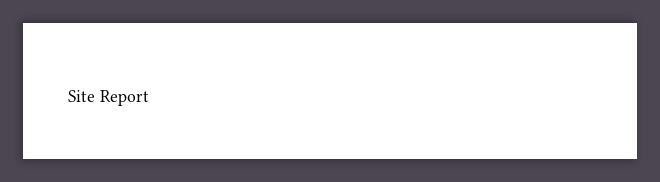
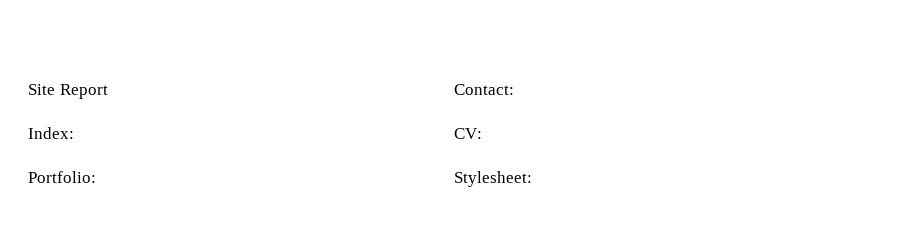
+ Index:
+ Portfolio:
+ Contact:
+ CV:
+ Stylesheet:

